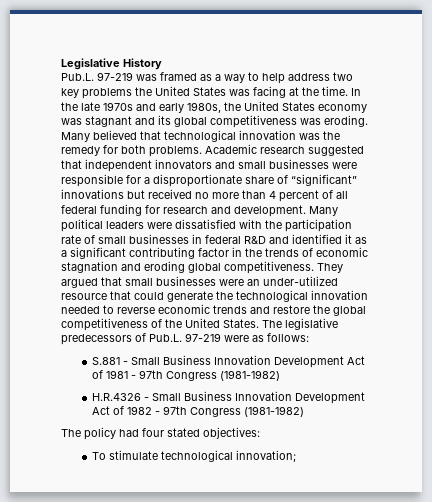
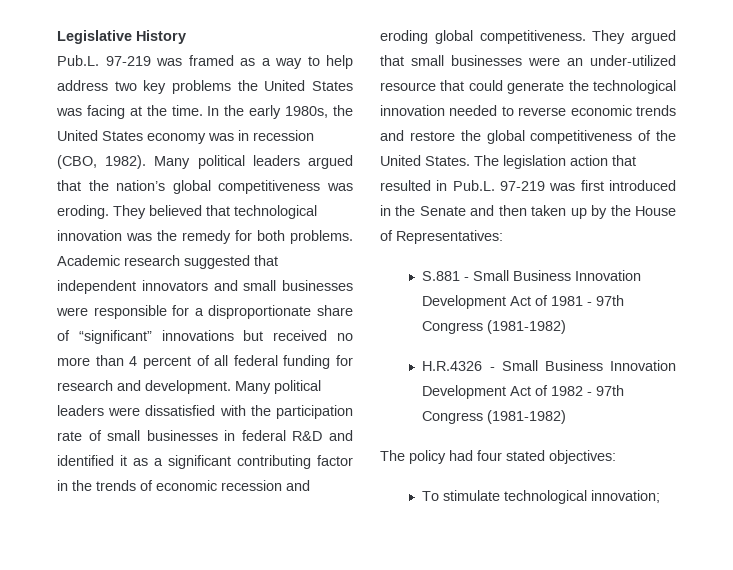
- In the late 1970s and early 1980s, the United States economy was stagnant and its global competitiveness was eroding.
+ In the early 1980s, the United States economy was in recession (CBO, 1982). Many political leaders argued that the nation’s global competitiveness was eroding.
- Many believed that technological innovation was the remedy for both problems.
+ They believed that technological innovation was the remedy for both problems.
- Many political leaders were dissatisfied with the participation rate of small businesses in federal R&D and identified it as a significant contributing factor in the trends of economic stagnation and eroding global competitiveness.
+ Many political leaders were dissatisfied with the participation rate of small businesses in federal R&D and identified it as a significant contributing factor in the trends of economic recession and eroding global competitiveness.
- The legislative predecessors of Pub.L. 97-219 were as follows:
+ The legislation action that resulted in Pub.L. 97-219 was first introduced in the Senate and then taken up by the House of Representatives:

